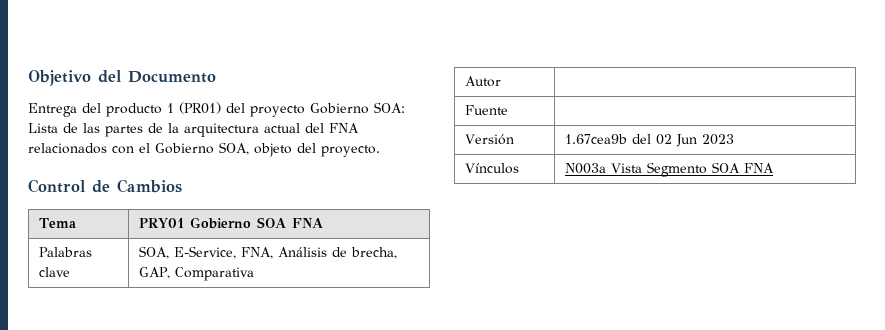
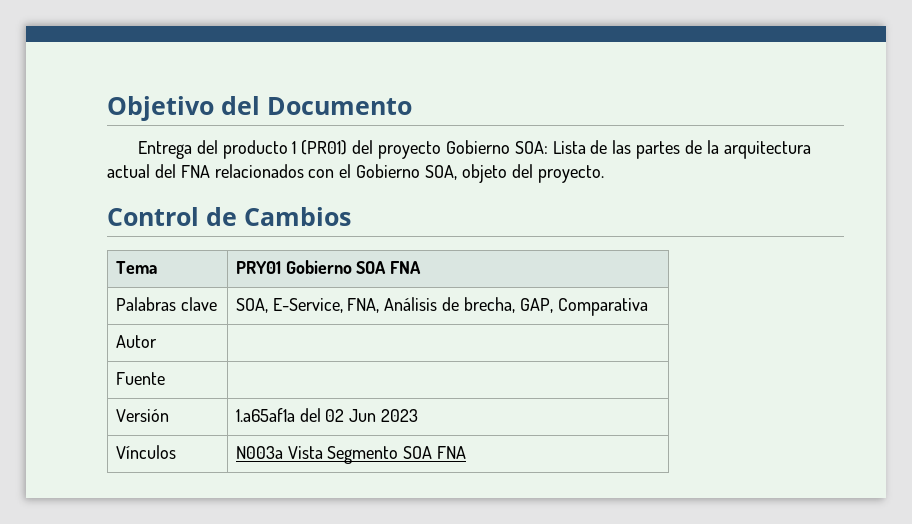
- Versión | 1.67cea9b del 02 Jun 2023
+ Versión | 1.a65af1a del 02 Jun 2023

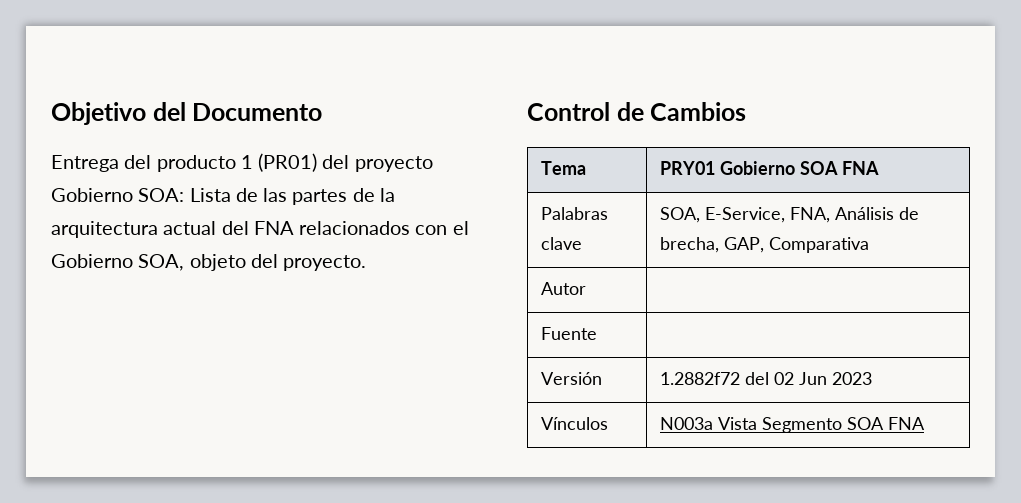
- Versión | 1.a65af1a del 02 Jun 2023
+ Versión | 1.2882f72 del 02 Jun 2023

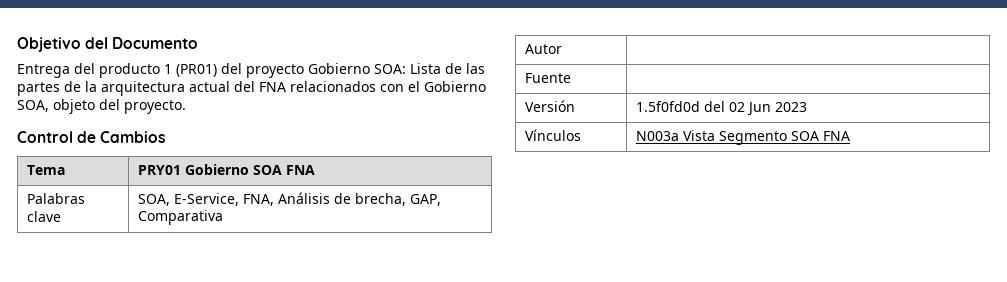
- Versión | 1.2882f72 del 02 Jun 2023
+ Versión | 1.5f0fd0d del 02 Jun 2023

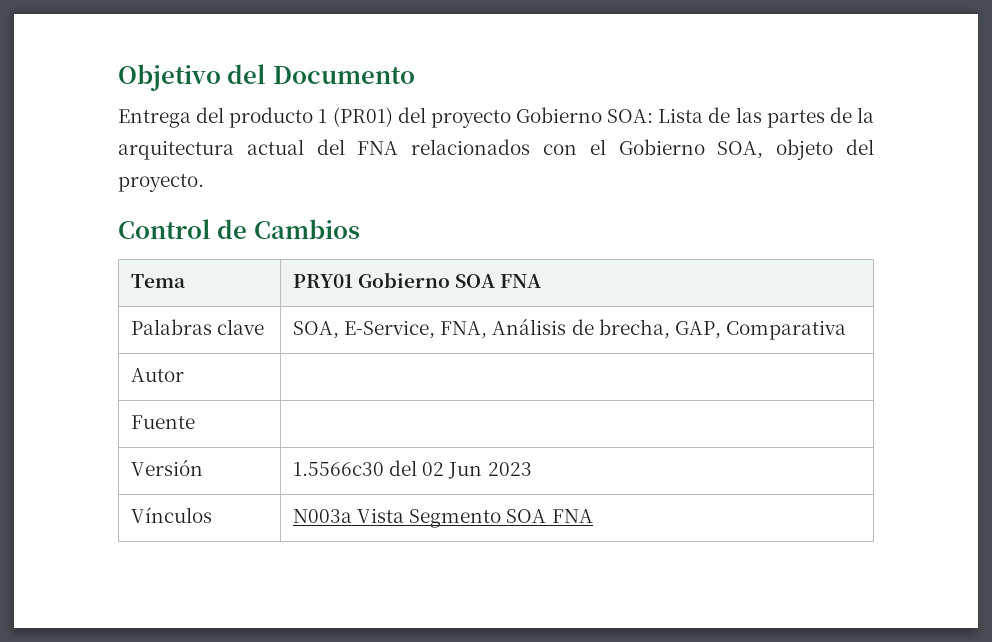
- Versión | 1.5f0fd0d del 02 Jun 2023
+ Versión | 1.5566c30 del 02 Jun 2023

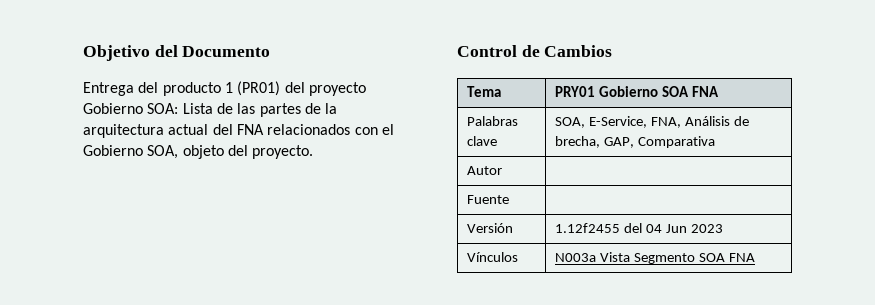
- Versión | 1.5566c30 del 02 Jun 2023
+ Versión | 1.12f2455 del 04 Jun 2023

